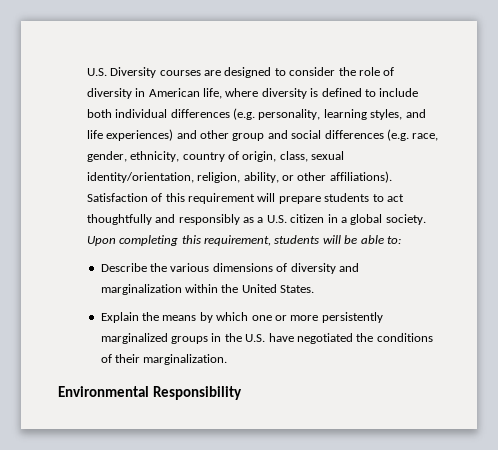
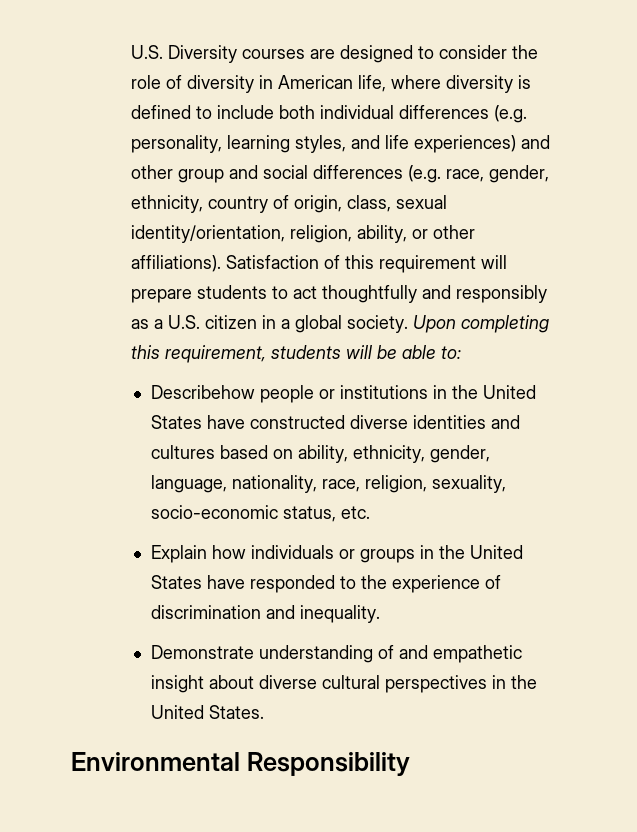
- Describe the various dimensions of diversity and marginalization within the United States.
- Explain the means by which one or more persistently marginalized groups in the U.S. have negotiated the conditions of their marginalization.
+ Describehow people or institutions in the United States have constructed diverse identities and cultures based on ability, ethnicity, gender, language, nationality, race, religion, sexuality, socio-economic status, etc.
+ Explain how individuals or groups in the United States have responded to the experience of discrimination and inequality.
+ Demonstrate understanding of and empathetic insight about diverse cultural perspectives in the United States.

